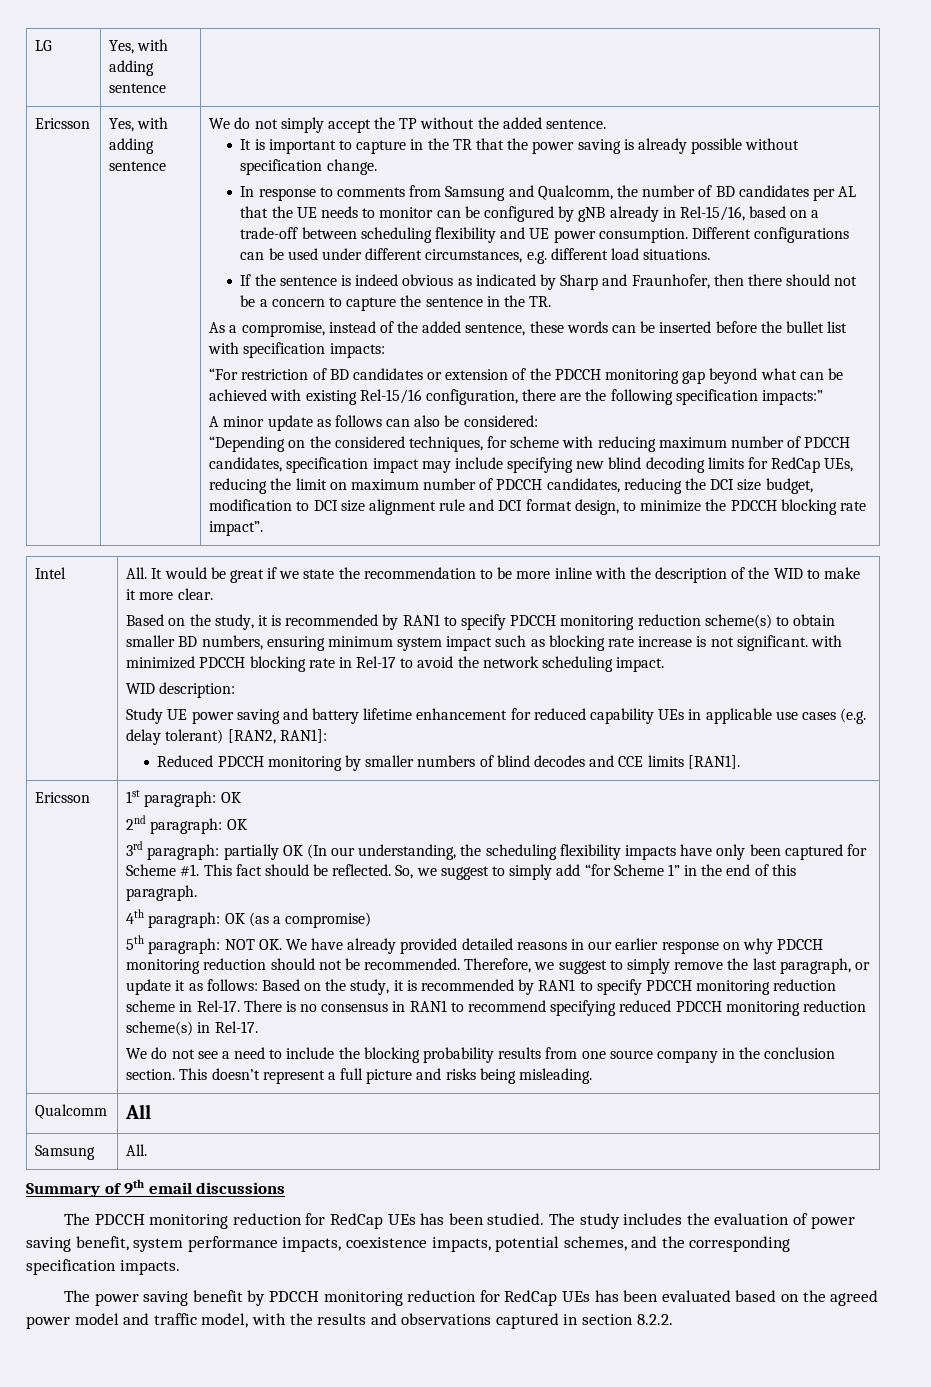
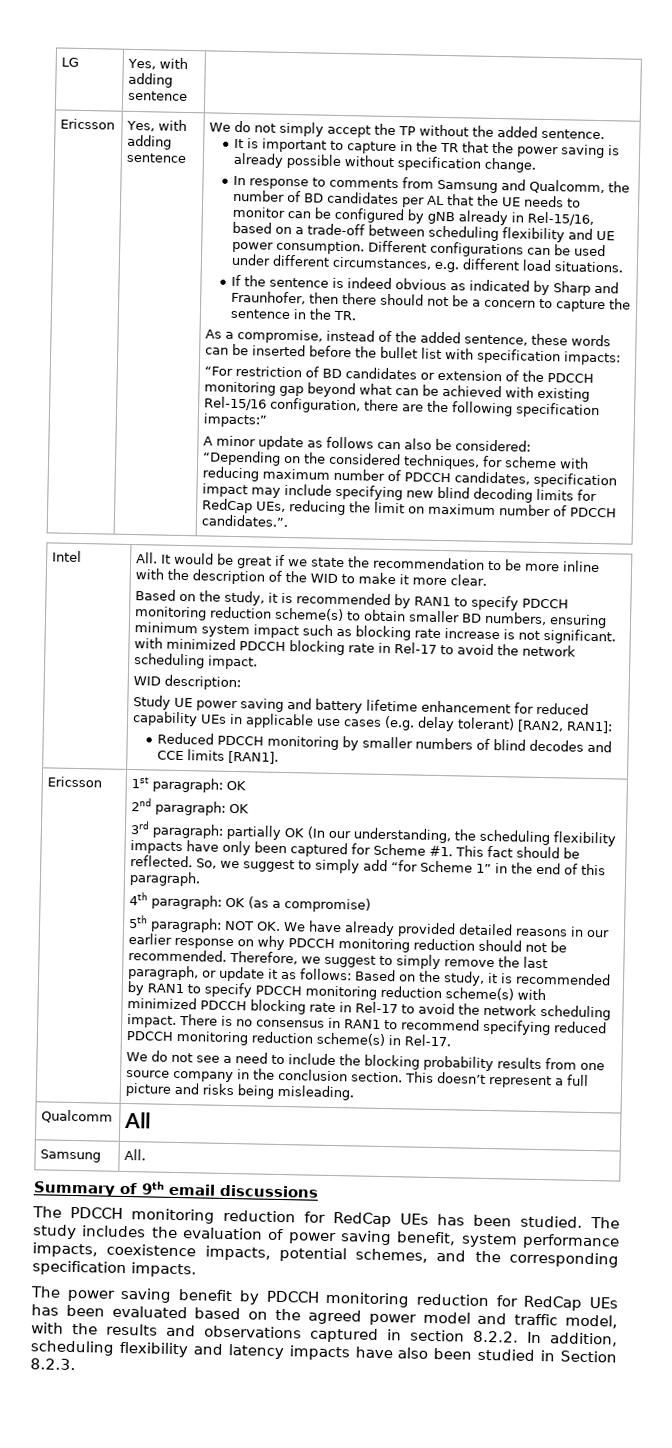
- “Depending on the considered techniques, for scheme with reducing maximum number of PDCCH candidates, specification impact may include specifying new blind decoding limits for RedCap UEs, reducing the limit on maximum number of PDCCH candidates, reducing the DCI size budget, modification to DCI size alignment rule and DCI format design, to minimize the PDCCH blocking rate impact”.
+ “Depending on the considered techniques, for scheme with reducing maximum number of PDCCH candidates, specification impact may include specifying new blind decoding limits for RedCap UEs, reducing the limit on maximum number of PDCCH candidates.”.
- Therefore, we suggest to simply remove the last paragraph, or update it as follows: Based on the study, it is recommended by RAN1 to specify PDCCH monitoring reduction scheme in Rel-17.
+ Therefore, we suggest to simply remove the last paragraph, or update it as follows: Based on the study, it is recommended by RAN1 to specify PDCCH monitoring reduction scheme(s) with minimized PDCCH blocking rate in Rel-17 to avoid the network scheduling impact.
- The power saving benefit by PDCCH monitoring reduction for RedCap UEs has been evaluated based on the agreed power model and traffic model, with the results and observations captured in section 8.2.2.
+ The power saving benefit by PDCCH monitoring reduction for RedCap UEs has been evaluated based on the agreed power model and traffic model, with the results and observations captured in section 8.2.2. In addition, scheduling flexibility and latency impacts have also been studied in Section 8.2.3.

